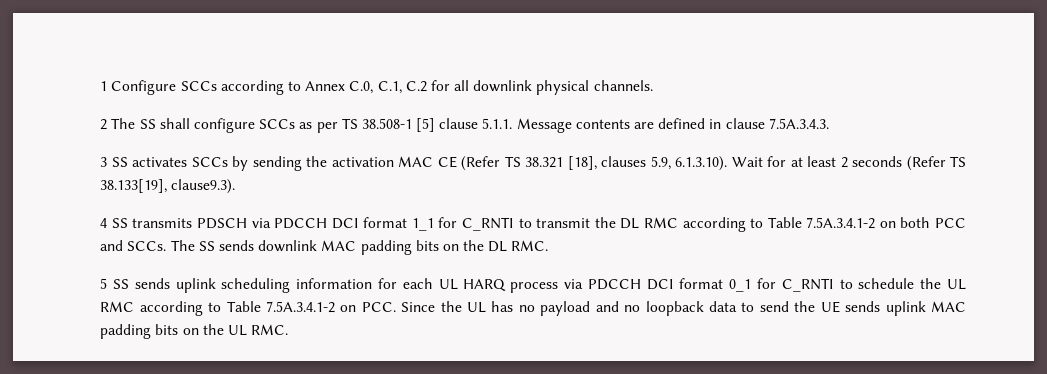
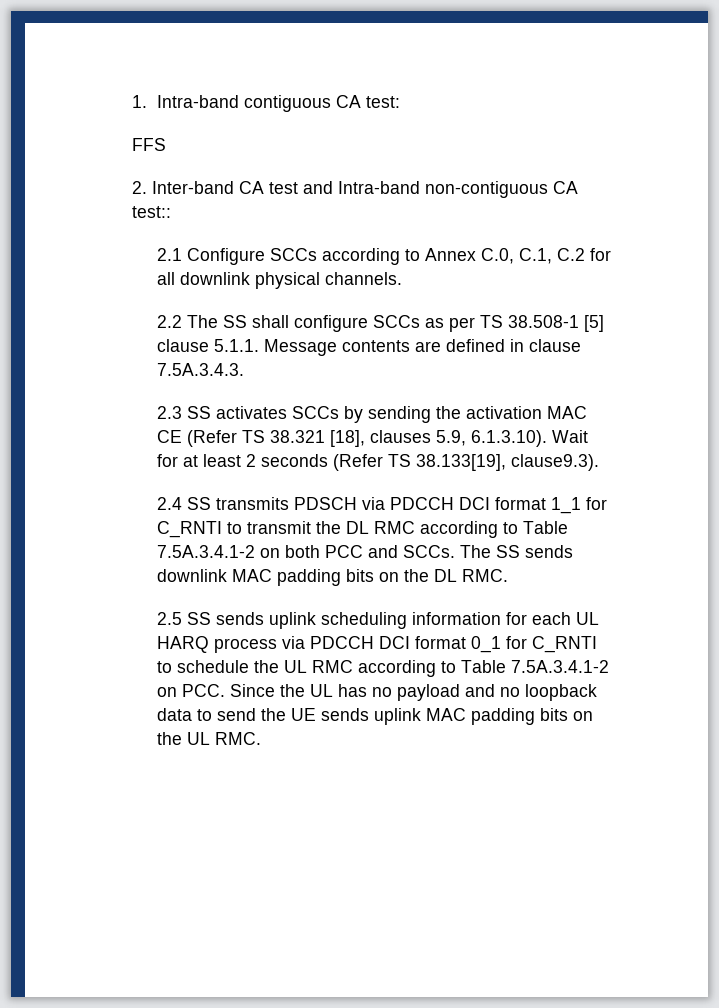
- 1 Configure SCCs according to Annex C.0, C.1, C.2 for all downlink physical channels.
+ 1. Intra-band contiguous CA test:
+ FFS
+ 2. Inter-band CA test and Intra-band non-contiguous CA test::
+ 2.1 Configure SCCs according to Annex C.0, C.1, C.2 for all downlink physical channels.
- 2 The SS shall configure SCCs as per TS 38.508-1 [5] clause 5.1.1. Message contents are defined in clause 7.5A.3.4.3.
+ 2.2 The SS shall configure SCCs as per TS 38.508-1 [5] clause 5.1.1. Message contents are defined in clause 7.5A.3.4.3.
- 3 SS activates SCCs by sending the activation MAC CE (Refer TS 38.321 [18], clauses 5.9, 6.1.3.10). Wait for at least 2 seconds (Refer TS 38.133[19], clause9.3).
+ 2.3 SS activates SCCs by sending the activation MAC CE (Refer TS 38.321 [18], clauses 5.9, 6.1.3.10). Wait for at least 2 seconds (Refer TS 38.133[19], clause9.3).
- 4 SS transmits PDSCH via PDCCH DCI format 1_1 for C_RNTI to transmit the DL RMC according to Table 7.5A.3.4.1-2 on both PCC and SCCs.
+ 2.4 SS transmits PDSCH via PDCCH DCI format 1_1 for C_RNTI to transmit the DL RMC according to Table 7.5A.3.4.1-2 on both PCC and SCCs.
- 5 SS sends uplink scheduling information for each UL HARQ process via PDCCH DCI format 0_1 for C_RNTI to schedule the UL RMC according to Table 7.5A.3.4.1-2 on PCC. Since the UL has no payload and no loopback data to send the UE sends uplink MAC padding bits on the UL RMC.
+ 2.5 SS sends uplink scheduling information for each UL HARQ process via PDCCH DCI format 0_1 for C_RNTI to schedule the UL RMC according to Table 7.5A.3.4.1-2 on PCC. Since the UL has no payload and no loopback data to send the UE sends uplink MAC padding bits on the UL RMC.

